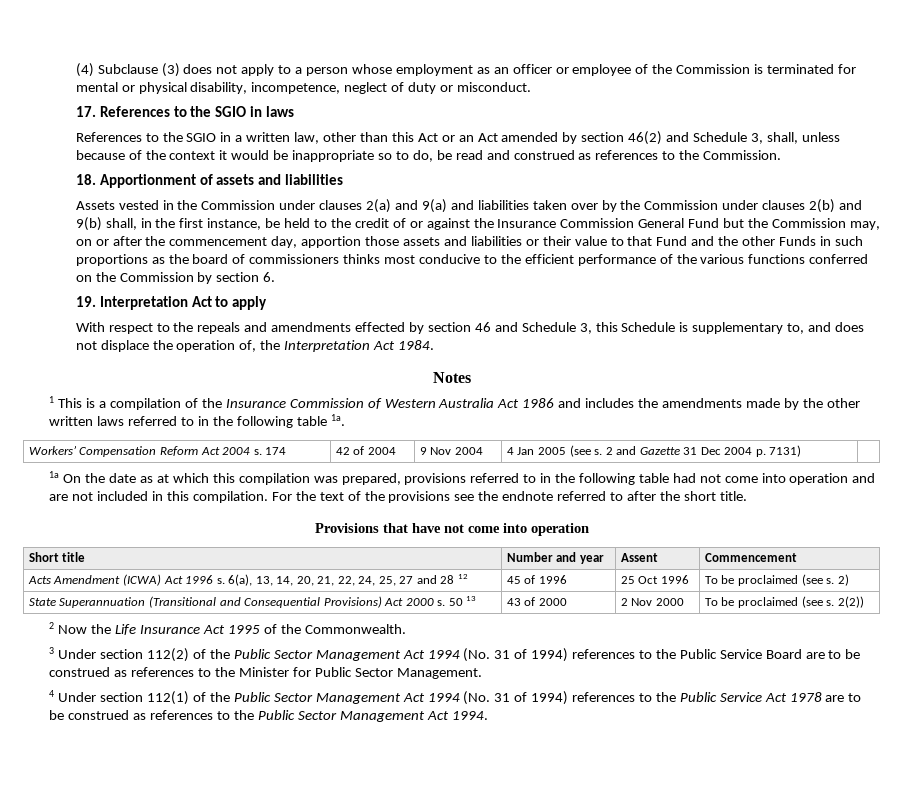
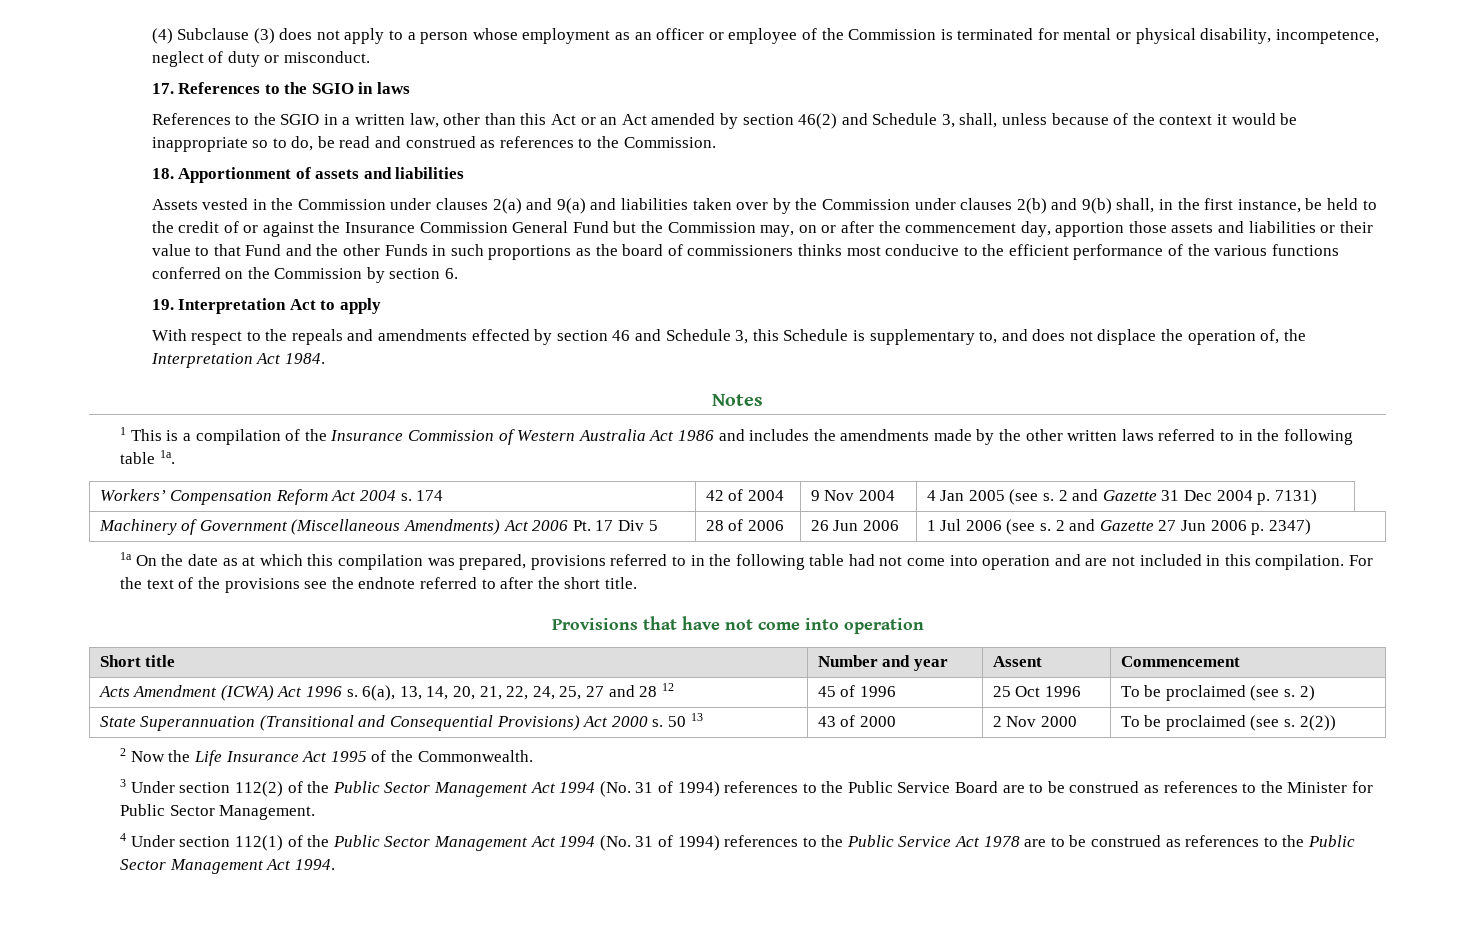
- Workers’ Compensation Reform Act 2004 s. 174 | 42 of 2004 | 9 Nov 2004 | 4 Jan 2005 (see s. 2 and Gazette 31 Dec 2004 p. 7131) |
+ Workers’ Compensation Reform Act 2004 s. 174 | 42 of 2004 | 9 Nov 2004 | 4 Jan 2005 (see s. 2 and Gazette 31 Dec 2004 p. 7131)
+ Machinery of Government (Miscellaneous Amendments) Act 2006 Pt. 17 Div 5 | 28 of 2006 | 26 Jun 2006 | 1 Jul 2006 (see s. 2 and Gazette 27 Jun 2006 p. 2347)

